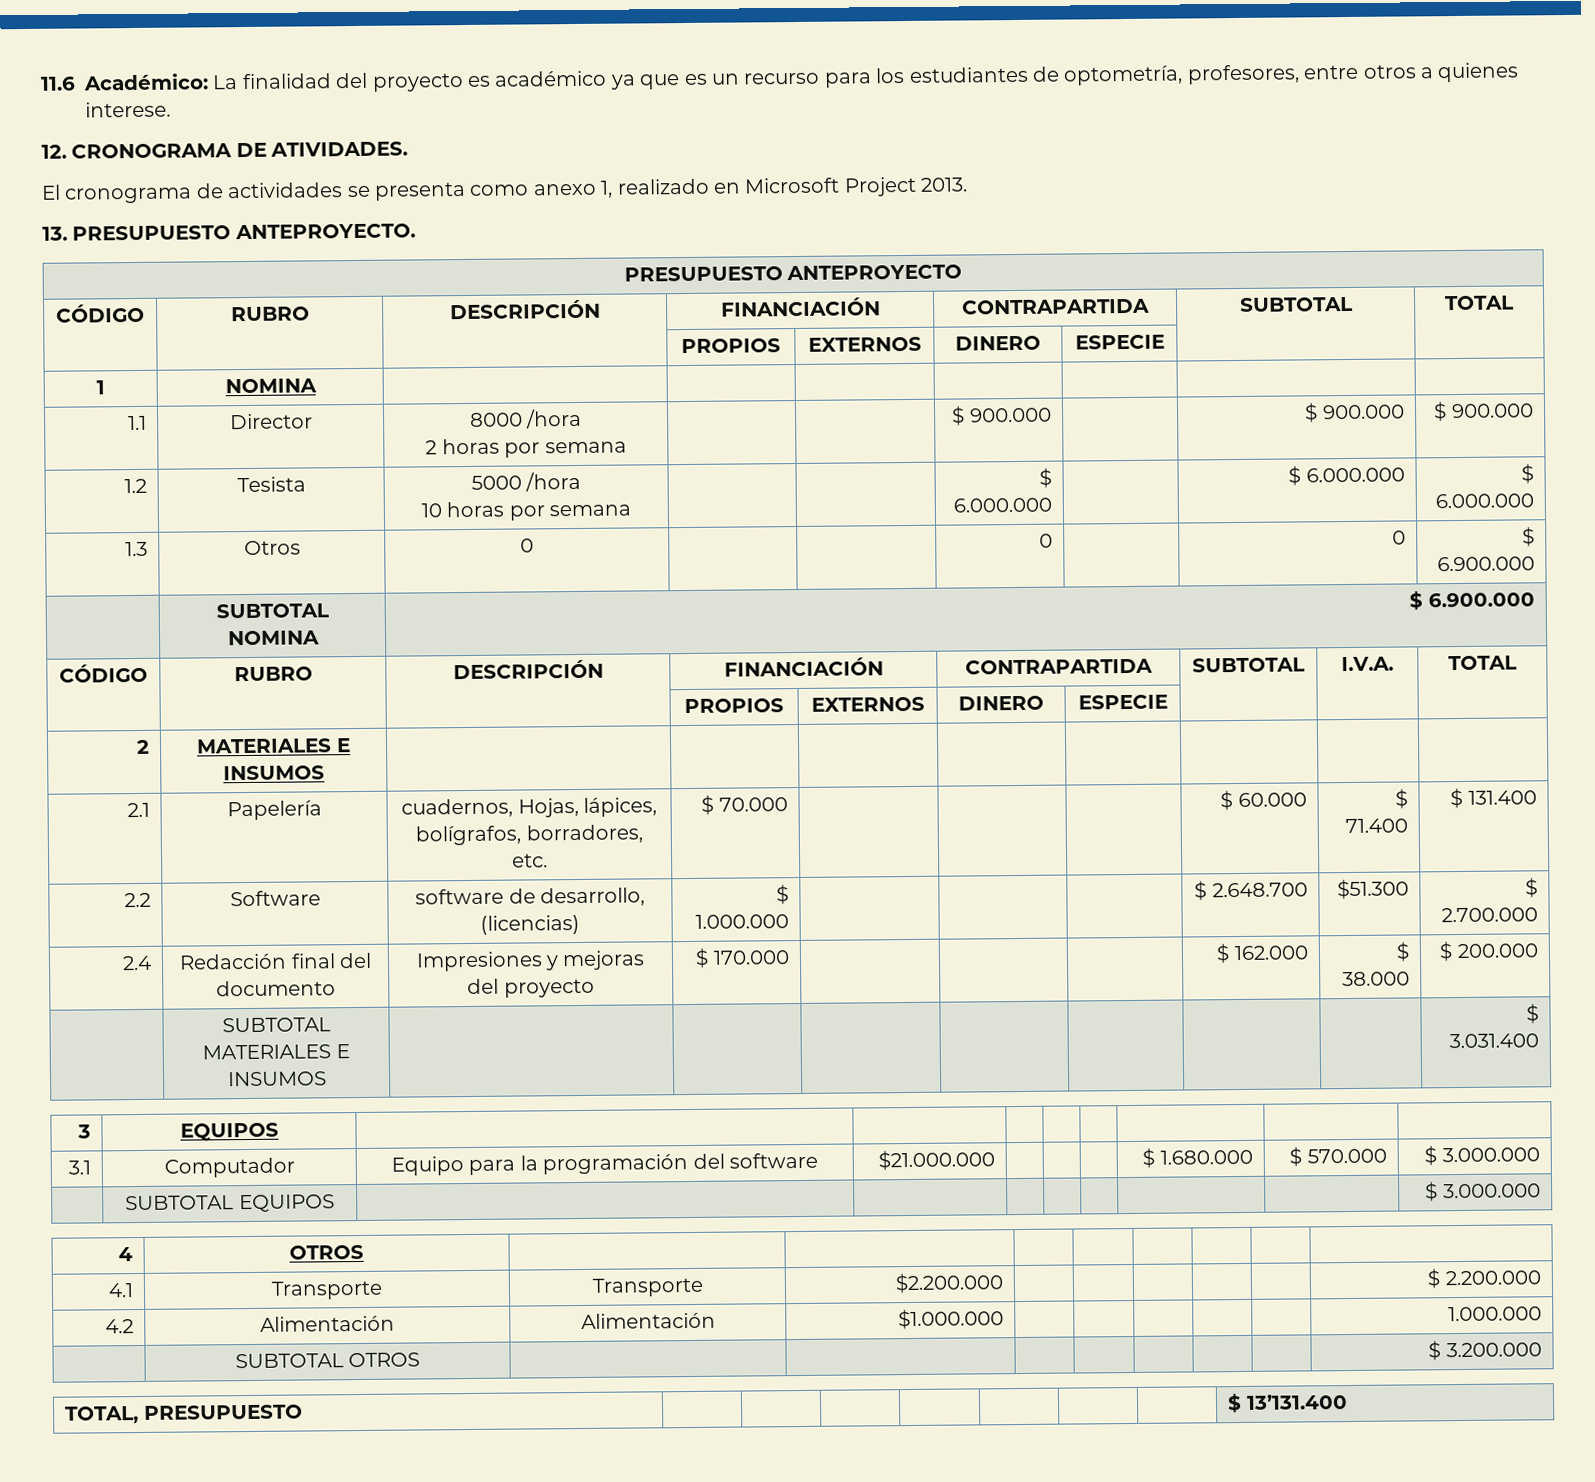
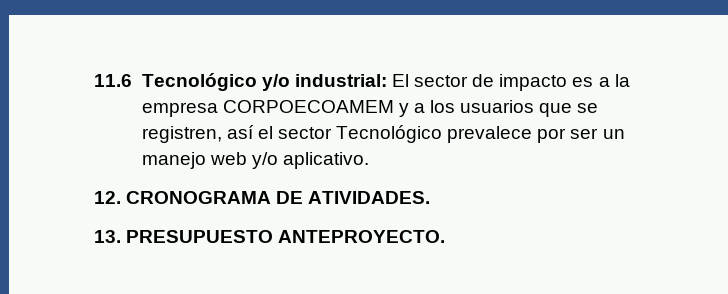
- 11.6 Académico: La finalidad del proyecto es académico ya que es un recurso para los estudiantes de optometría, profesores, entre otros a quienes interese.
+ 11.6 Tecnológico y/o industrial: El sector de impacto es a la empresa CORPOECOAMEM y a los usuarios que se registren, así el sector Tecnológico prevalece por ser un manejo web y/o aplicativo.
  12. CRONOGRAMA DE ATIVIDADES.
- El cronograma de actividades se presenta como anexo 1, realizado en Microsoft Project 2013.
  13. PRESUPUESTO ANTEPROYECTO.
- PRESUPUESTO ANTEPROYECTO
- CÓDIGO | RUBRO | DESCRIPCIÓN | FINANCIACIÓN | CONTRAPARTIDA | SUBTOTAL | TOTAL
- | | | PROPIOS | EXTERNOS | DINERO | ESPECIE | |
- 1 | NOMINA | | | | | | |
- 1.1 | Director | 8000 /hora
- 2 horas por semana | | | $ 900.000 | | $ 900.000 | $ 900.000
- 1.2 | Tesista | 5000 /hora
- 10 horas por semana | | | $ 6.000.000 | | $ 6.000.000 | $ 6.000.000
- 1.3 | Otros | 0 | | | 0 | | 0 | $ 6.900.000
- | SUBTOTAL NOMINA | $ 6.900.000
- CÓDIGO | RUBRO | DESCRIPCIÓN | FINANCIACIÓN | CONTRAPARTIDA | SUBTOTAL | I.V.A. | TOTAL
- | | | PROPIOS | EXTERNOS | DINERO | ESPECIE | | |
- 2 | MATERIALES E INSUMOS | | | | | | | |
- 2.1 | Papelería | cuadernos, Hojas, lápices, bolígrafos, borradores, etc. | $ 70.000 | | | | $ 60.000 | $ 71.400 | $ 131.400
- 2.2 | Software | software de desarrollo, (licencias) | $ 1.000.000 | | | | $ 2.648.700 | $51.300 | $ 2.700.000
- 2.4 | Redacción final del documento | Impresiones y mejoras del proyecto | $ 170.000 | | | | $ 162.000 | $ 38.000 | $ 200.000
- | SUBTOTAL MATERIALES E INSUMOS | | | | | | | | $ 3.031.400
- 3 | EQUIPOS | | | | | | | |
- 3.1 | Computador | Equipo para la programación del software | $21.000.000 | | | | $ 1.680.000 | $ 570.000 | $ 3.000.000
- | SUBTOTAL EQUIPOS | | | | | | | | $ 3.000.000
- 4 | OTROS | | | | | | | |
- 4.1 | Transporte | Transporte | $2.200.000 | | | | | | $ 2.200.000
- 4.2 | Alimentación | Alimentación | $1.000.000 | | | | | | 1.000.000
- | SUBTOTAL OTROS | | | | | | | | $ 3.200.000
- TOTAL, PRESUPUESTO | | | | | | | | $ 13’131.400

